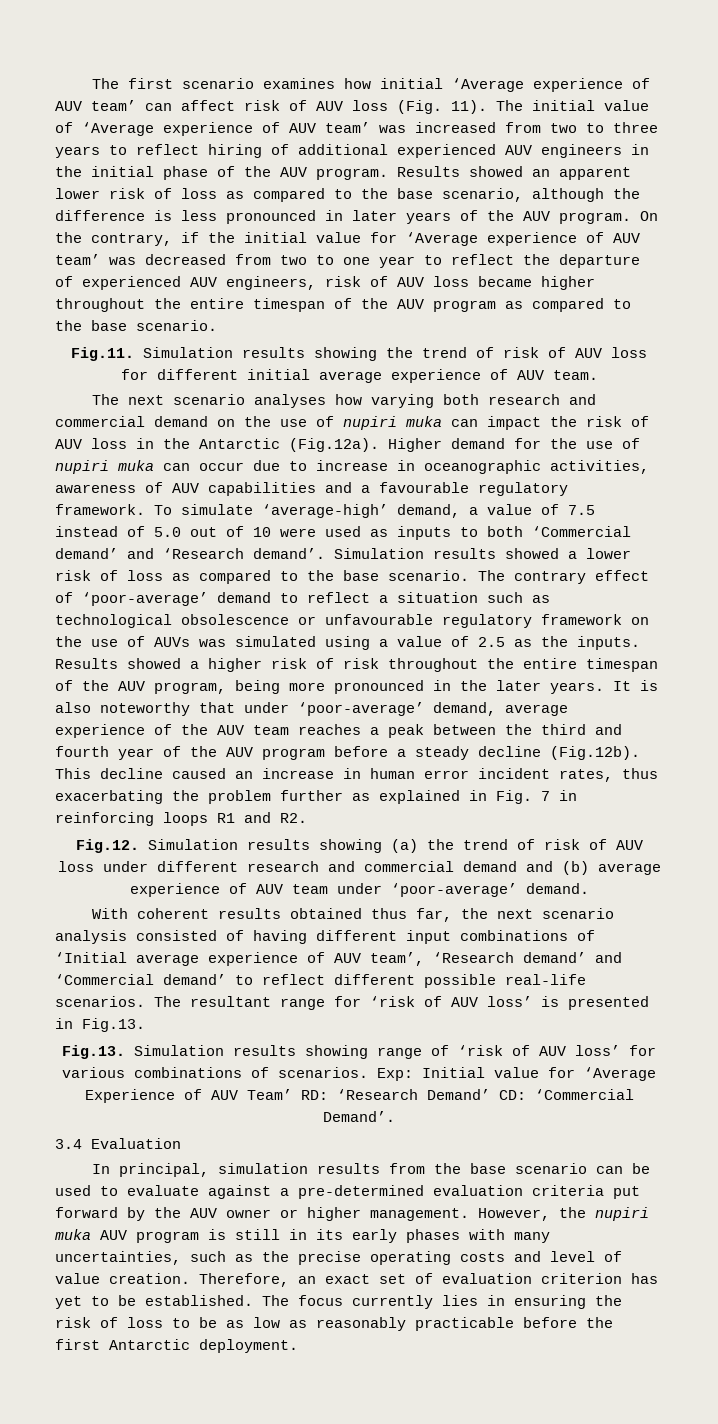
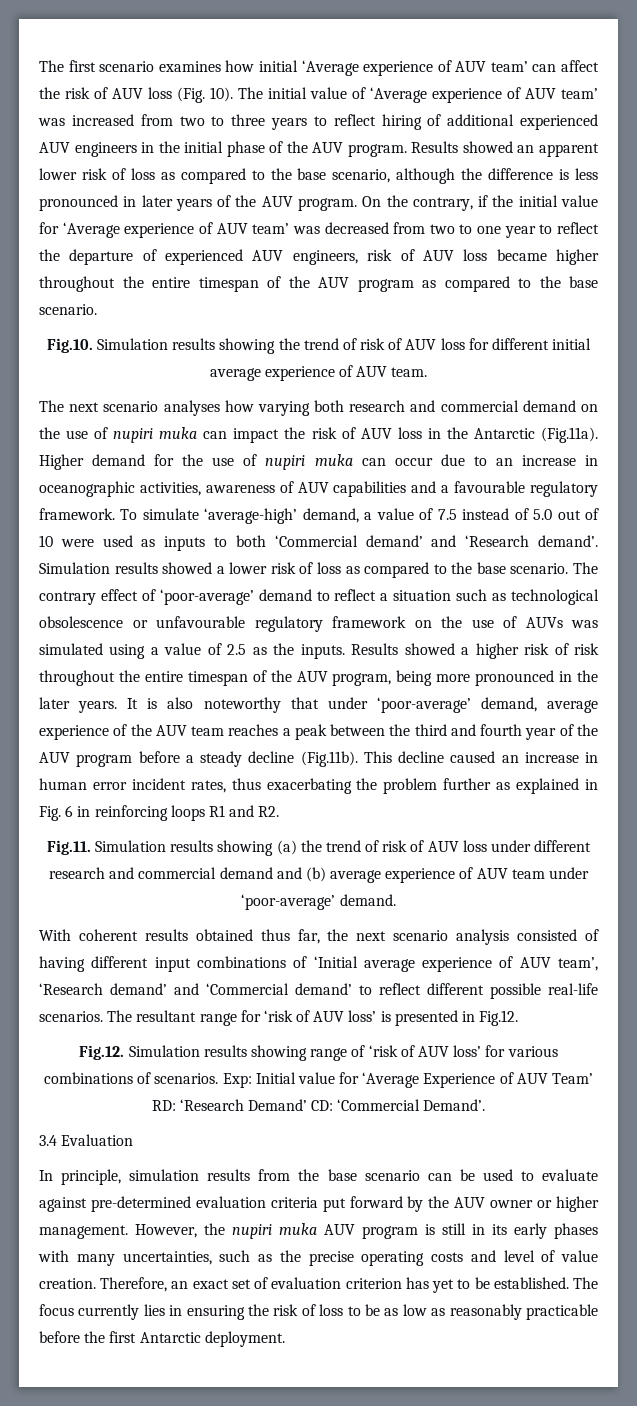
- The first scenario examines how initial ‘Average experience of AUV team’ can affect risk of AUV loss (Fig. 11).
+ The first scenario examines how initial ‘Average experience of AUV team’ can affect the risk of AUV loss (Fig. 10).
- Fig.11. Simulation results showing the trend of risk of AUV loss for different initial average experience of AUV team.
+ Fig.10. Simulation results showing the trend of risk of AUV loss for different initial average experience of AUV team.
- The next scenario analyses how varying both research and commercial demand on the use of nupiri muka can impact the risk of AUV loss in the Antarctic (Fig.12a). Higher demand for the use of nupiri muka can occur due to increase in oceanographic activities, awareness of AUV capabilities and a favourable regulatory framework.
+ The next scenario analyses how varying both research and commercial demand on the use of nupiri muka can impact the risk of AUV loss in the Antarctic (Fig.11a). Higher demand for the use of nupiri muka can occur due to an increase in oceanographic activities, awareness of AUV capabilities and a favourable regulatory framework.
- It is also noteworthy that under ‘poor-average’ demand, average experience of the AUV team reaches a peak between the third and fourth year of the AUV program before a steady decline (Fig.12b). This decline caused an increase in human error incident rates, thus exacerbating the problem further as explained in Fig. 7 in reinforcing loops R1 and R2.
+ It is also noteworthy that under ‘poor-average’ demand, average experience of the AUV team reaches a peak between the third and fourth year of the AUV program before a steady decline (Fig.11b). This decline caused an increase in human error incident rates, thus exacerbating the problem further as explained in Fig. 6 in reinforcing loops R1 and R2.
- Fig.12. Simulation results showing (a) the trend of risk of AUV loss under different research and commercial demand and (b) average experience of AUV team under ‘poor-average’ demand.
+ Fig.11. Simulation results showing (a) the trend of risk of AUV loss under different research and commercial demand and (b) average experience of AUV team under ‘poor-average’ demand.
- The resultant range for ‘risk of AUV loss’ is presented in Fig.13.
- Fig.13. Simulation results showing range of ‘risk of AUV loss’ for various combinations of scenarios.
+ The resultant range for ‘risk of AUV loss’ is presented in Fig.12.
+ Fig.12. Simulation results showing range of ‘risk of AUV loss’ for various combinations of scenarios.
- In principal, simulation results from the base scenario can be used to evaluate against a pre-determined evaluation criteria put forward by the AUV owner or higher management.
+ In principle, simulation results from the base scenario can be used to evaluate against pre-determined evaluation criteria put forward by the AUV owner or higher management.

